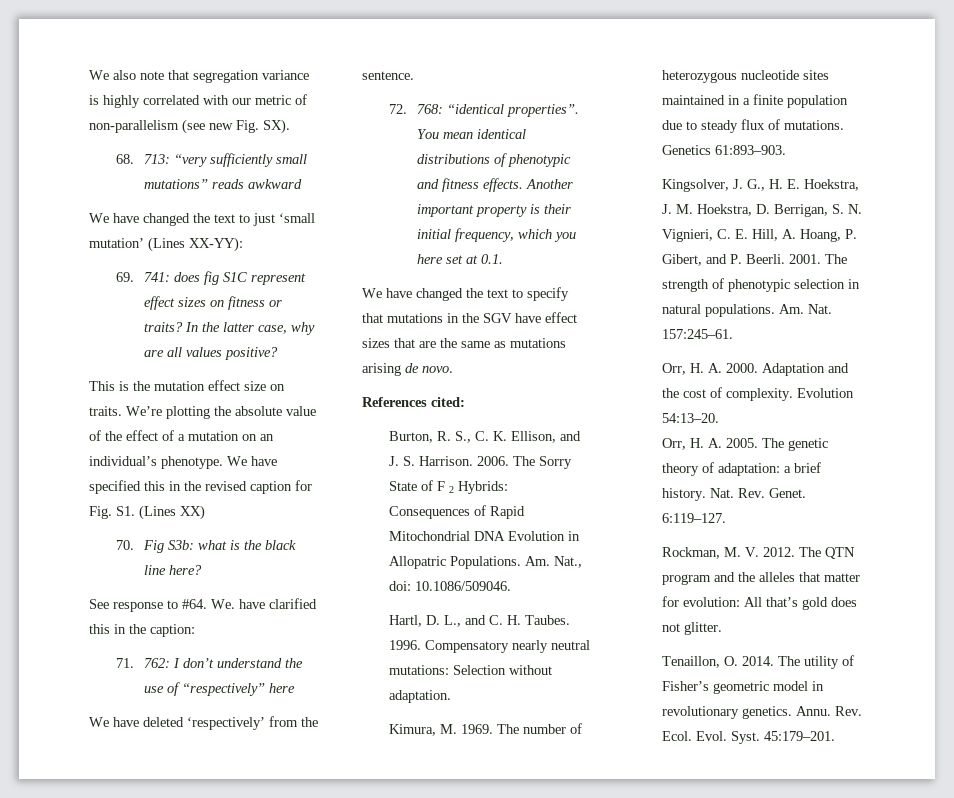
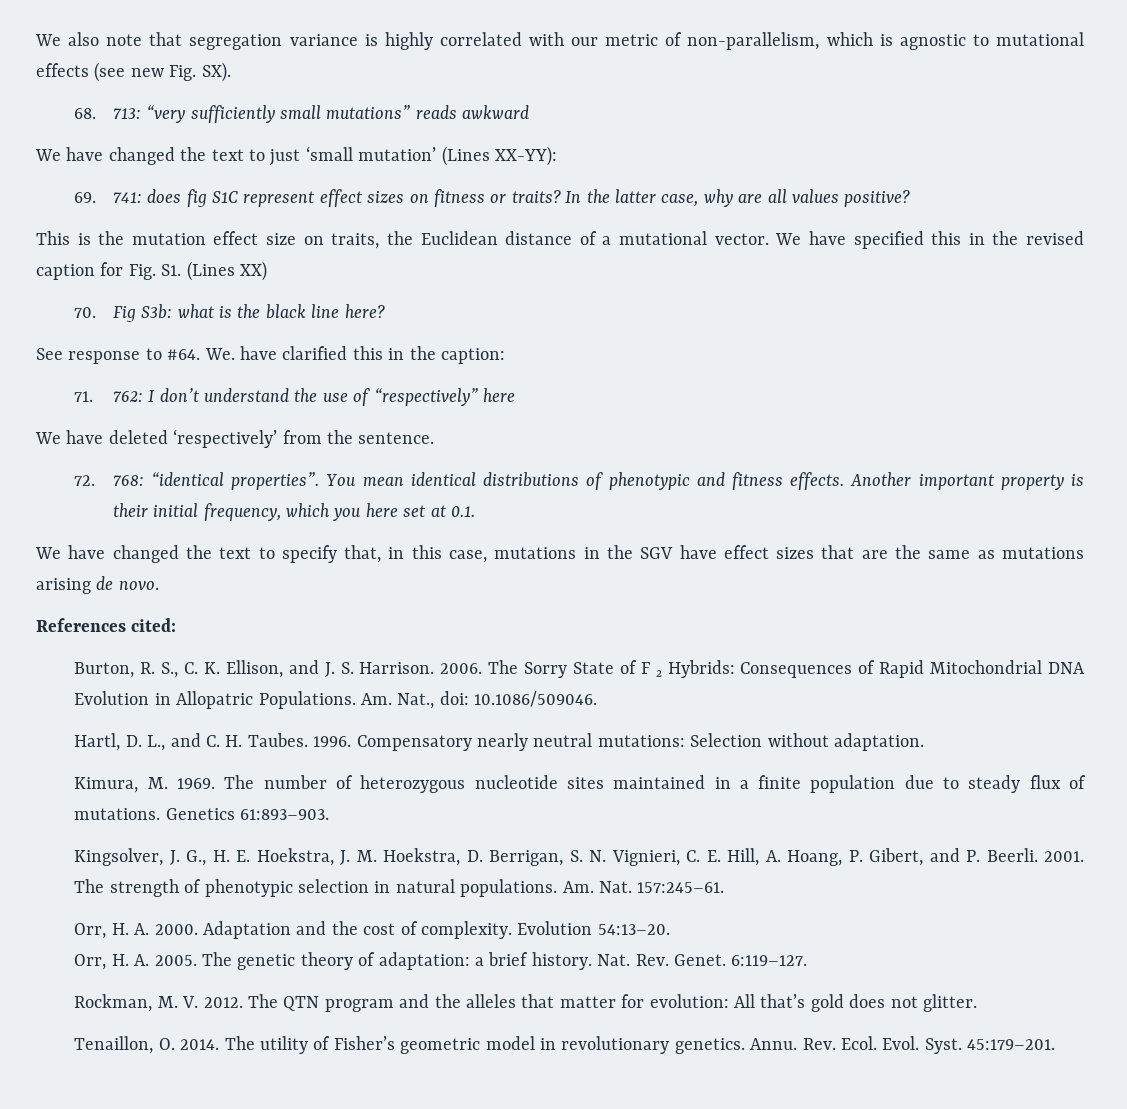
- We also note that segregation variance is highly correlated with our metric of non-parallelism (see new Fig. SX).
+ We also note that segregation variance is highly correlated with our metric of non-parallelism, which is agnostic to mutational effects (see new Fig. SX).
- This is the mutation effect size on traits. We’re plotting the absolute value of the effect of a mutation on an individual’s phenotype.
+ This is the mutation effect size on traits, the Euclidean distance of a mutational vector.
- We have changed the text to specify that mutations in the SGV have effect sizes that are the same as mutations arising de novo.
+ We have changed the text to specify that, in this case, mutations in the SGV have effect sizes that are the same as mutations arising de novo.

